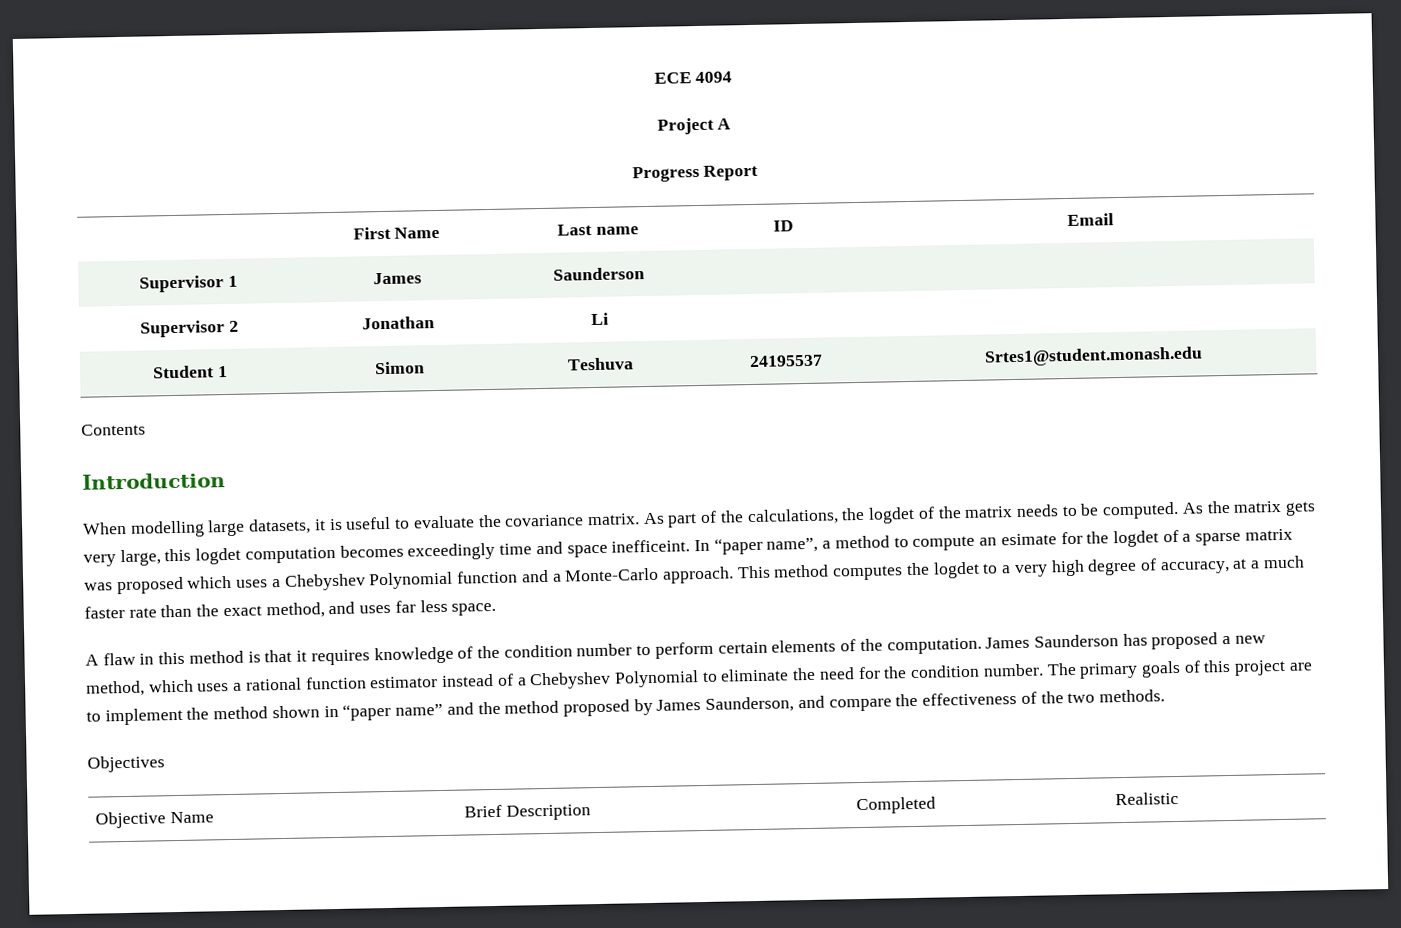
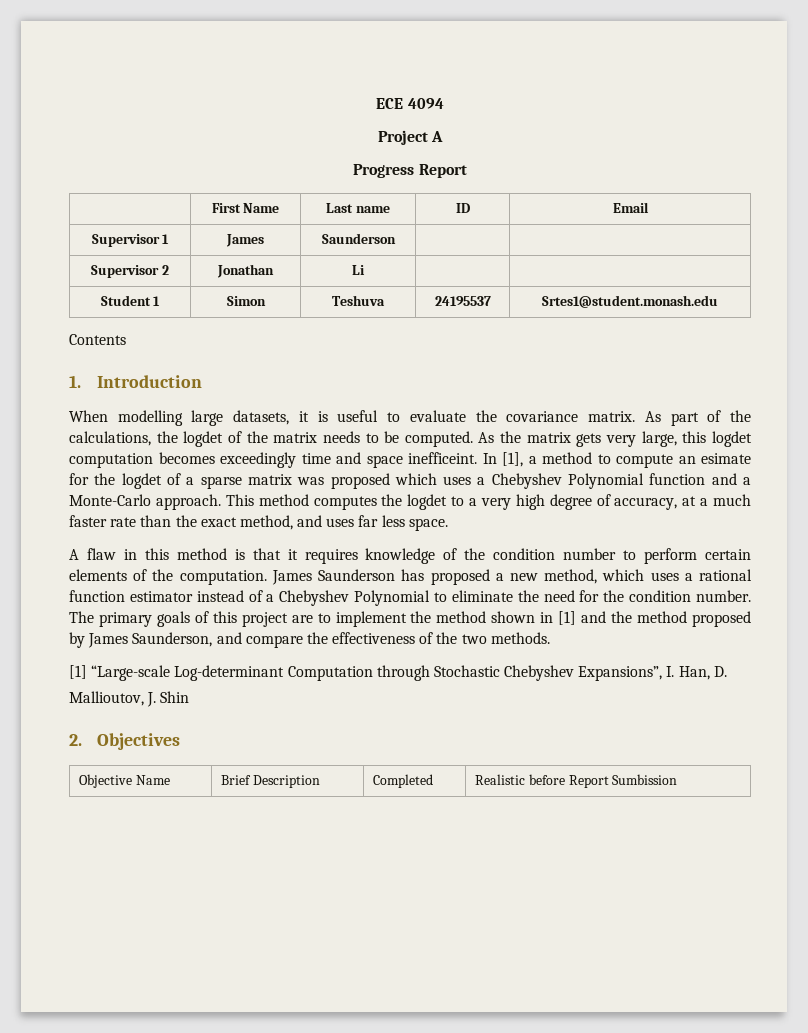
- Introduction
+ 1. Introduction
- In “paper name”, a method to compute an esimate for the logdet of a sparse matrix was proposed which uses a Chebyshev Polynomial function and a Monte-Carlo approach.
+ In [1], a method to compute an esimate for the logdet of a sparse matrix was proposed which uses a Chebyshev Polynomial function and a Monte-Carlo approach.
- The primary goals of this project are to implement the method shown in “paper name” and the method proposed by James Saunderson, and compare the effectiveness of the two methods.
+ The primary goals of this project are to implement the method shown in [1] and the method proposed by James Saunderson, and compare the effectiveness of the two methods.
- Objectives
+ [1] “Large-scale Log-determinant Computation through Stochastic Chebyshev Expansions”, I. Han, D.
+ Mallioutov, J. Shin
+ 2. Objectives
- Objective Name | Brief Description | Completed | Realistic
+ Objective Name | Brief Description | Completed | Realistic before Report Sumbission

